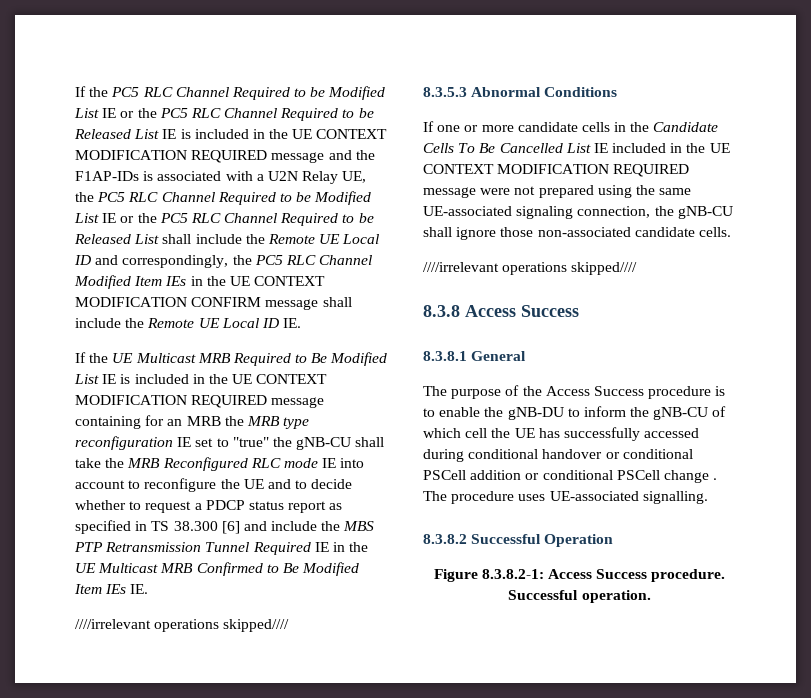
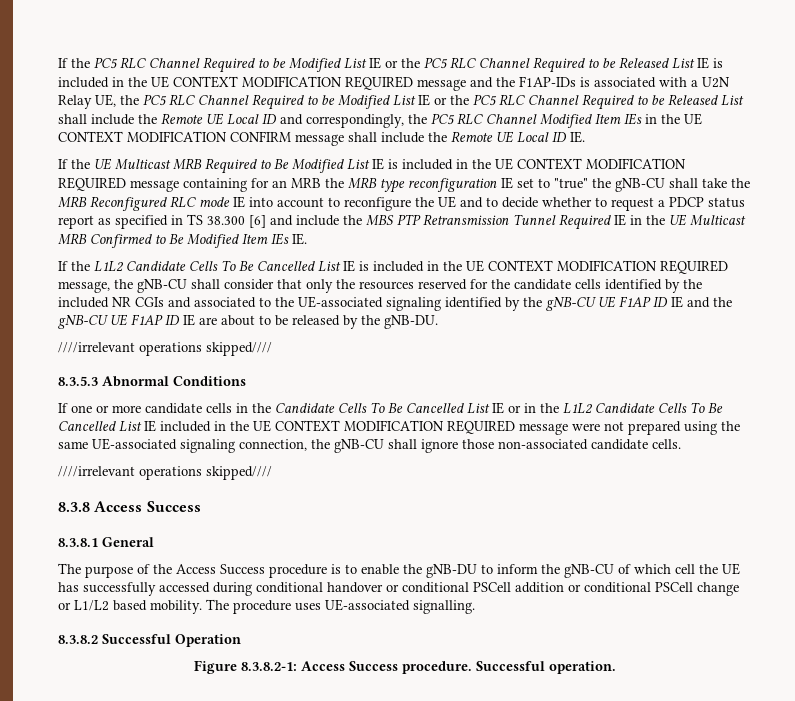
+ If the L1L2 Candidate Cells To Be Cancelled List IE is included in the UE CONTEXT MODIFICATION REQUIRED message, the gNB-CU shall consider that only the resources reserved for the candidate cells identified by the included NR CGIs and associated to the UE-associated signaling identified by the gNB-CU UE F1AP ID IE and the gNB-CU UE F1AP ID IE are about to be released by the gNB-DU.
- If one or more candidate cells in the Candidate Cells To Be Cancelled List IE included in the UE CONTEXT MODIFICATION REQUIRED message were not prepared using the same UE-associated signaling connection, the gNB-CU shall ignore those non-associated candidate cells.
+ If one or more candidate cells in the Candidate Cells To Be Cancelled List IE or in the L1L2 Candidate Cells To Be Cancelled List IE included in the UE CONTEXT MODIFICATION REQUIRED message were not prepared using the same UE-associated signaling connection, the gNB-CU shall ignore those non-associated candidate cells.
- The purpose of the Access Success procedure is to enable the gNB-DU to inform the gNB-CU of which cell the UE has successfully accessed during conditional handover or conditional PSCell addition or conditional PSCell change .
+ The purpose of the Access Success procedure is to enable the gNB-DU to inform the gNB-CU of which cell the UE has successfully accessed during conditional handover or conditional PSCell addition or conditional PSCell change or L1/L2 based mobility.

